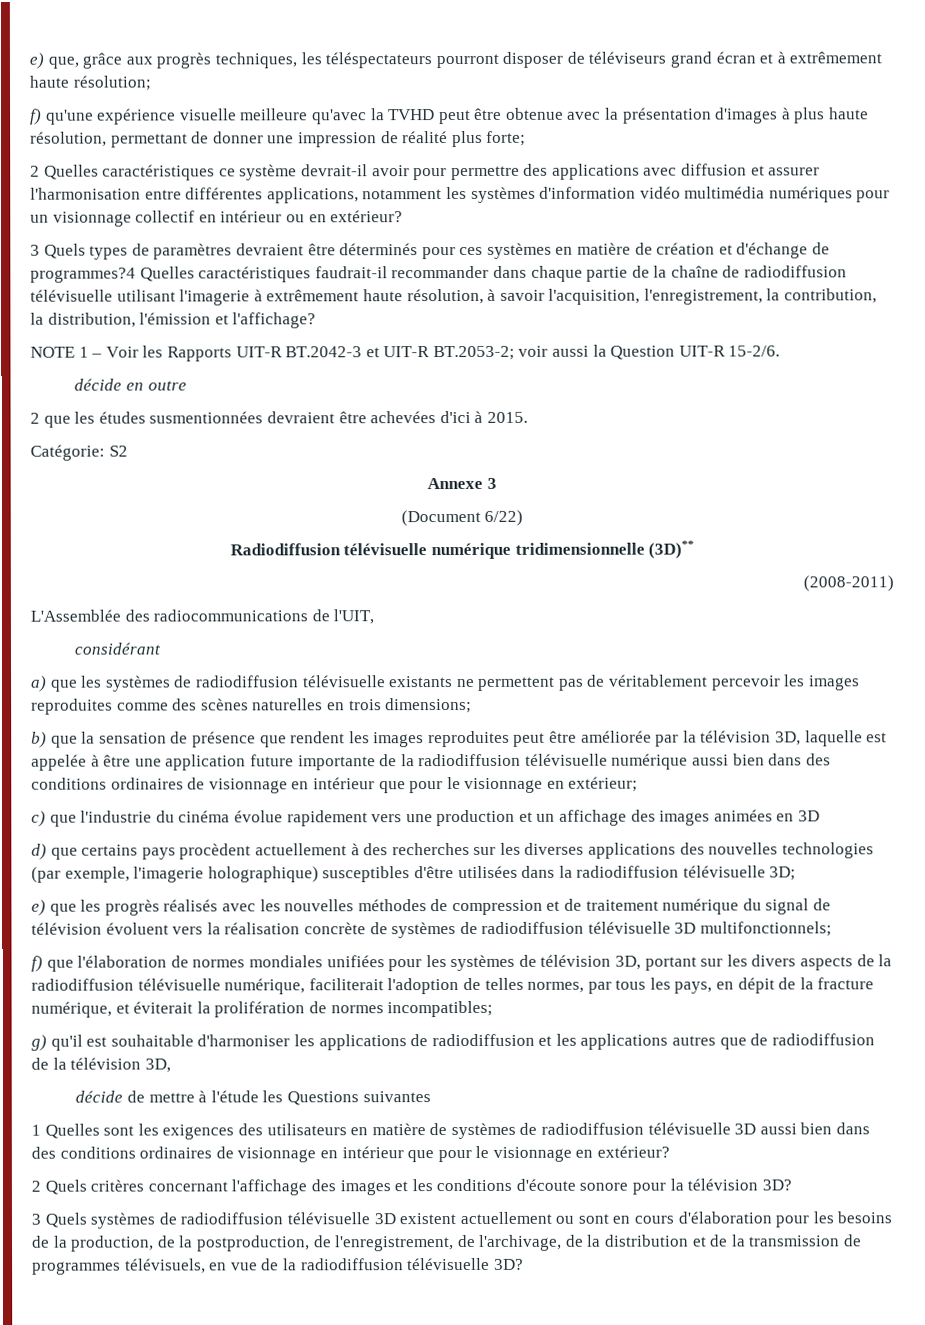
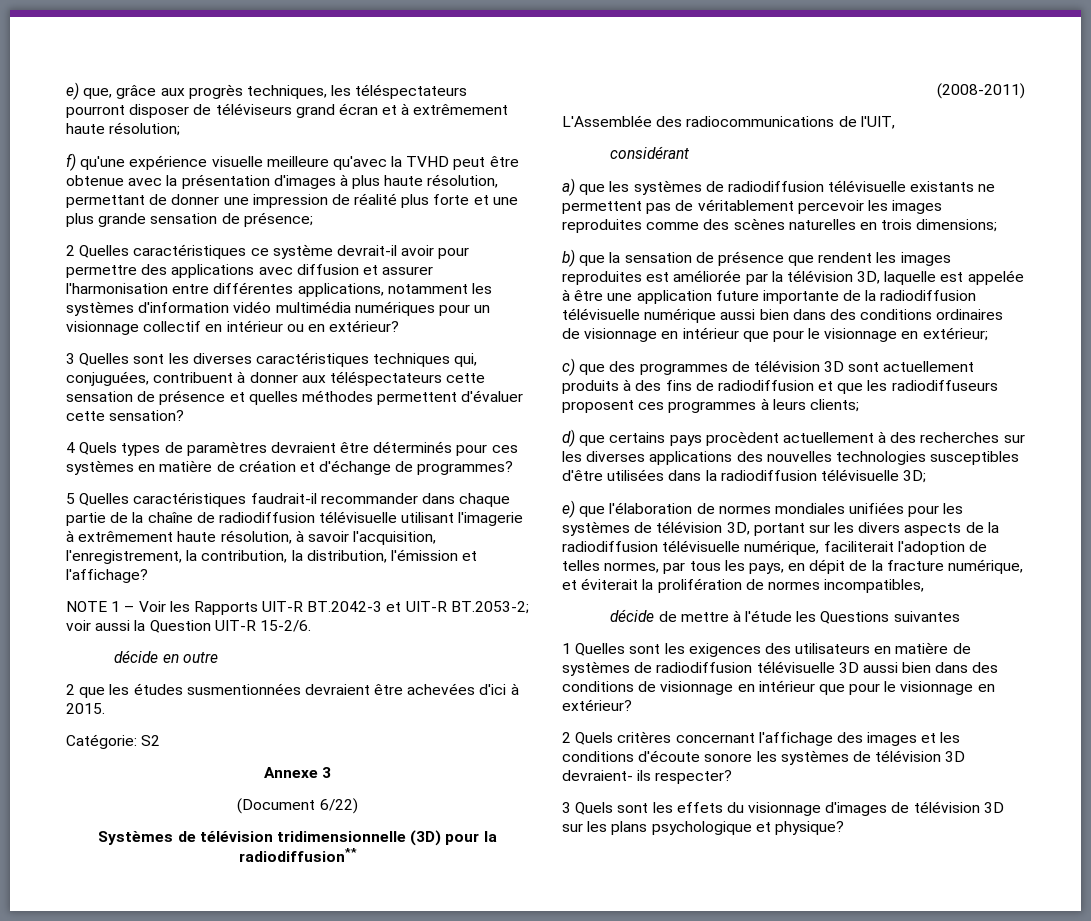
- f) qu'une expérience visuelle meilleure qu'avec la TVHD peut être obtenue avec la présentation d'images à plus haute résolution, permettant de donner une impression de réalité plus forte;
+ f) qu'une expérience visuelle meilleure qu'avec la TVHD peut être obtenue avec la présentation d'images à plus haute résolution, permettant de donner une impression de réalité plus forte et une plus grande sensation de présence;
- 3 Quels types de paramètres devraient être déterminés pour ces systèmes en matière de création et d'échange de programmes?4 Quelles caractéristiques faudrait-il recommander dans chaque partie de la chaîne de radiodiffusion télévisuelle utilisant l'imagerie à extrêmement haute résolution, à savoir l'acquisition, l'enregistrement, la contribution, la distribution, l'émission et l'affichage?
+ 3 Quelles sont les diverses caractéristiques techniques qui, conjuguées, contribuent à donner aux téléspectateurs cette sensation de présence et quelles méthodes permettent d'évaluer cette sensation?
+ 4 Quels types de paramètres devraient être déterminés pour ces systèmes en matière de création et d'échange de programmes?
+ 5 Quelles caractéristiques faudrait-il recommander dans chaque partie de la chaîne de radiodiffusion télévisuelle utilisant l'imagerie à extrêmement haute résolution, à savoir l'acquisition, l'enregistrement, la contribution, la distribution, l'émission et l'affichage?
- Radiodiffusion télévisuelle numérique tridimensionnelle (3D)**
+ Systèmes de télévision tridimensionnelle (3D) pour la radiodiffusion**
- b) que la sensation de présence que rendent les images reproduites peut être améliorée par la télévision 3D, laquelle est appelée à être une application future importante de la radiodiffusion télévisuelle numérique aussi bien dans des conditions ordinaires de visionnage en intérieur que pour le visionnage en extérieur;
+ b) que la sensation de présence que rendent les images reproduites est améliorée par la télévision 3D, laquelle est appelée à être une application future importante de la radiodiffusion télévisuelle numérique aussi bien dans des conditions ordinaires de visionnage en intérieur que pour le visionnage en extérieur;
- c) que l'industrie du cinéma évolue rapidement vers une production et un affichage des images animées en 3D
+ c) que des programmes de télévision 3D sont actuellement produits à des fins de radiodiffusion et que les radiodiffuseurs proposent ces programmes à leurs clients;
- d) que certains pays procèdent actuellement à des recherches sur les diverses applications des nouvelles technologies (par exemple, l'imagerie holographique) susceptibles d'être utilisées dans la radiodiffusion télévisuelle 3D;
+ d) que certains pays procèdent actuellement à des recherches sur les diverses applications des nouvelles technologies susceptibles d'être utilisées dans la radiodiffusion télévisuelle 3D;
- e) que les progrès réalisés avec les nouvelles méthodes de compression et de traitement numérique du signal de télévision évoluent vers la réalisation concrète de systèmes de radiodiffusion télévisuelle 3D multifonctionnels;
- f) que l'élaboration de normes mondiales unifiées pour les systèmes de télévision 3D, portant sur les divers aspects de la radiodiffusion télévisuelle numérique, faciliterait l'adoption de telles normes, par tous les pays, en dépit de la fracture numérique, et éviterait la prolifération de normes incompatibles;
- g) qu'il est souhaitable d'harmoniser les applications de radiodiffusion et les applications autres que de radiodiffusion de la télévision 3D,
+ e) que l'élaboration de normes mondiales unifiées pour les systèmes de télévision 3D, portant sur les divers aspects de la radiodiffusion télévisuelle numérique, faciliterait l'adoption de telles normes, par tous les pays, en dépit de la fracture numérique, et éviterait la prolifération de normes incompatibles,
- 1 Quelles sont les exigences des utilisateurs en matière de systèmes de radiodiffusion télévisuelle 3D aussi bien dans des conditions ordinaires de visionnage en intérieur que pour le visionnage en extérieur?
+ 1 Quelles sont les exigences des utilisateurs en matière de systèmes de radiodiffusion télévisuelle 3D aussi bien dans des conditions de visionnage en intérieur que pour le visionnage en extérieur?
- 2 Quels critères concernant l'affichage des images et les conditions d'écoute sonore pour la télévision 3D?
- 3 Quels systèmes de radiodiffusion télévisuelle 3D existent actuellement ou sont en cours d'élaboration pour les besoins de la production, de la postproduction, de l'enregistrement, de l'archivage, de la distribution et de la transmission de programmes télévisuels, en vue de la radiodiffusion télévisuelle 3D?
+ 2 Quels critères concernant l'affichage des images et les conditions d'écoute sonore les systèmes de télévision 3D devraient- ils respecter?
+ 3 Quels sont les effets du visionnage d'images de télévision 3D sur les plans psychologique et physique?

